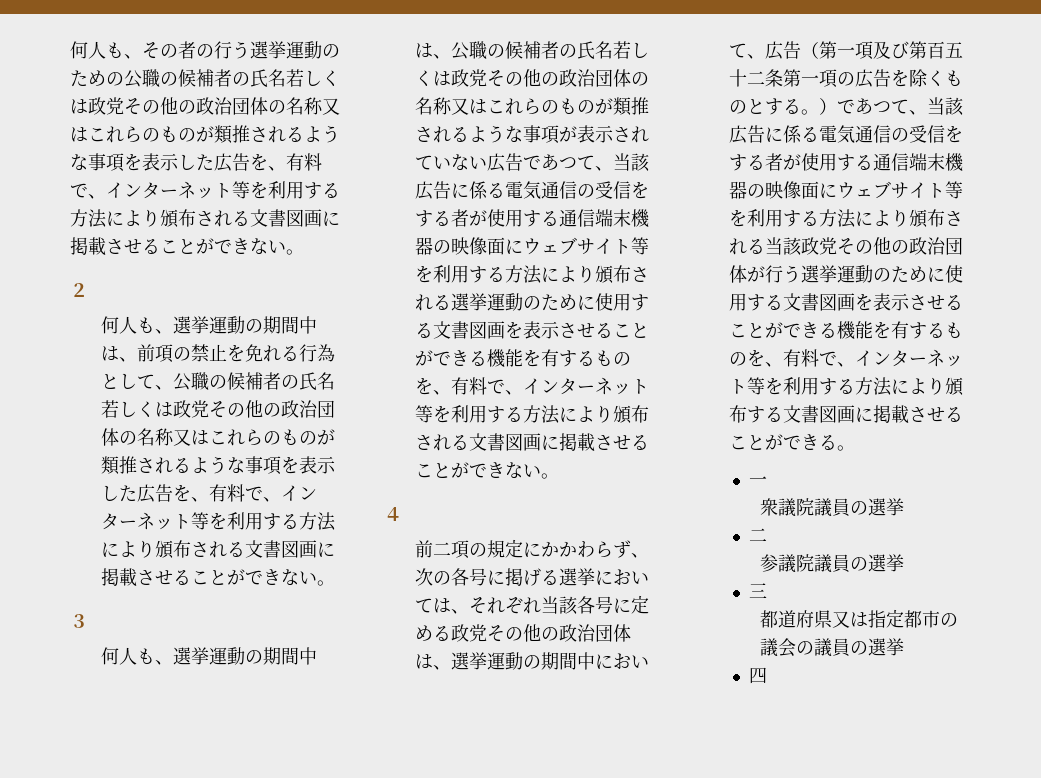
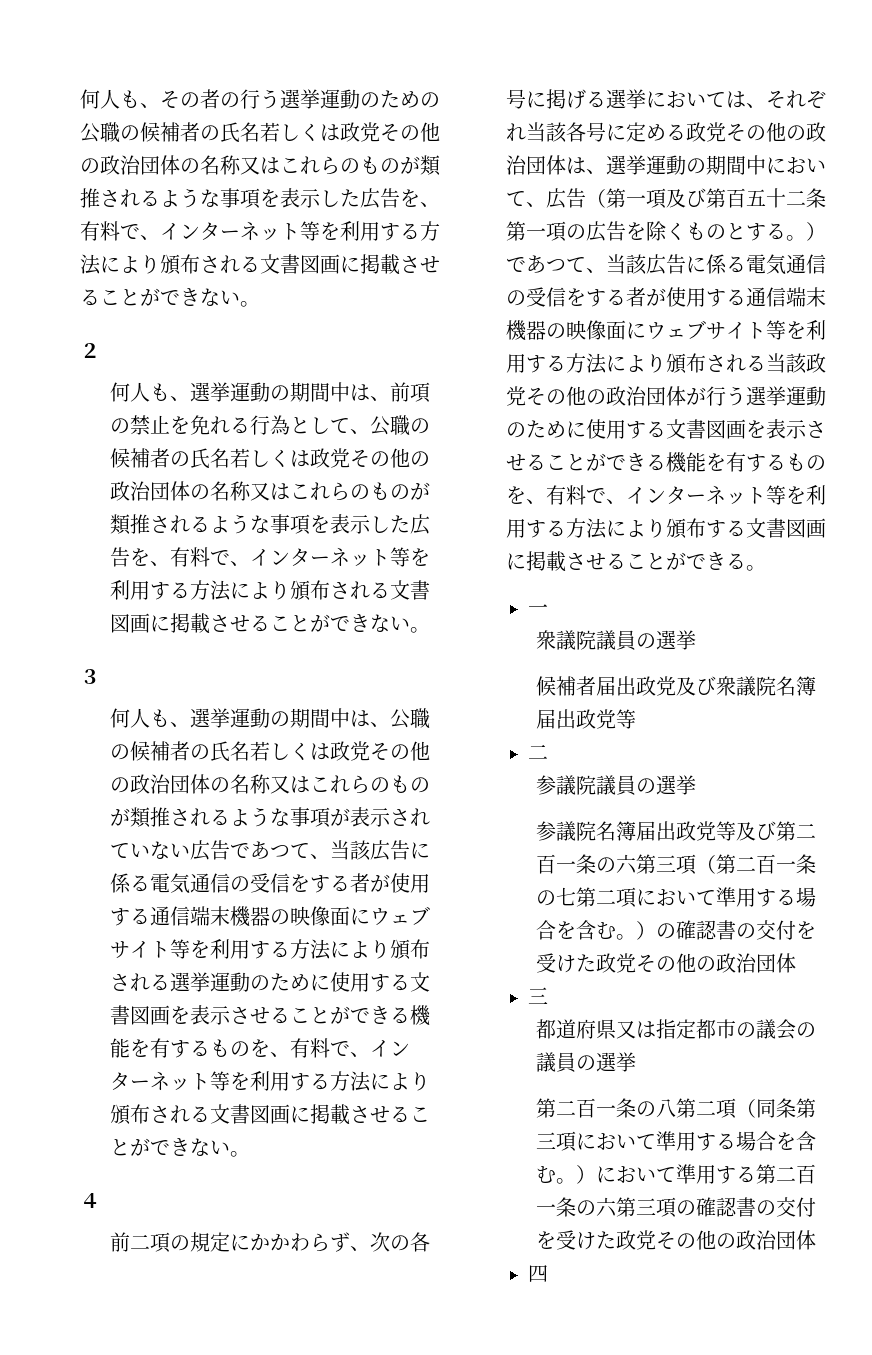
+ 候補者届出政党及び衆議院名簿届出政党等
+ 参議院名簿届出政党等及び第二百一条の六第三項（第二百一条の七第二項において準用する場合を含む。）の確認書の交付を受けた政党その他の政治団体
+ 第二百一条の八第二項（同条第三項において準用する場合を含む。）において準用する第二百一条の六第三項の確認書の交付を受けた政党その他の政治団体

